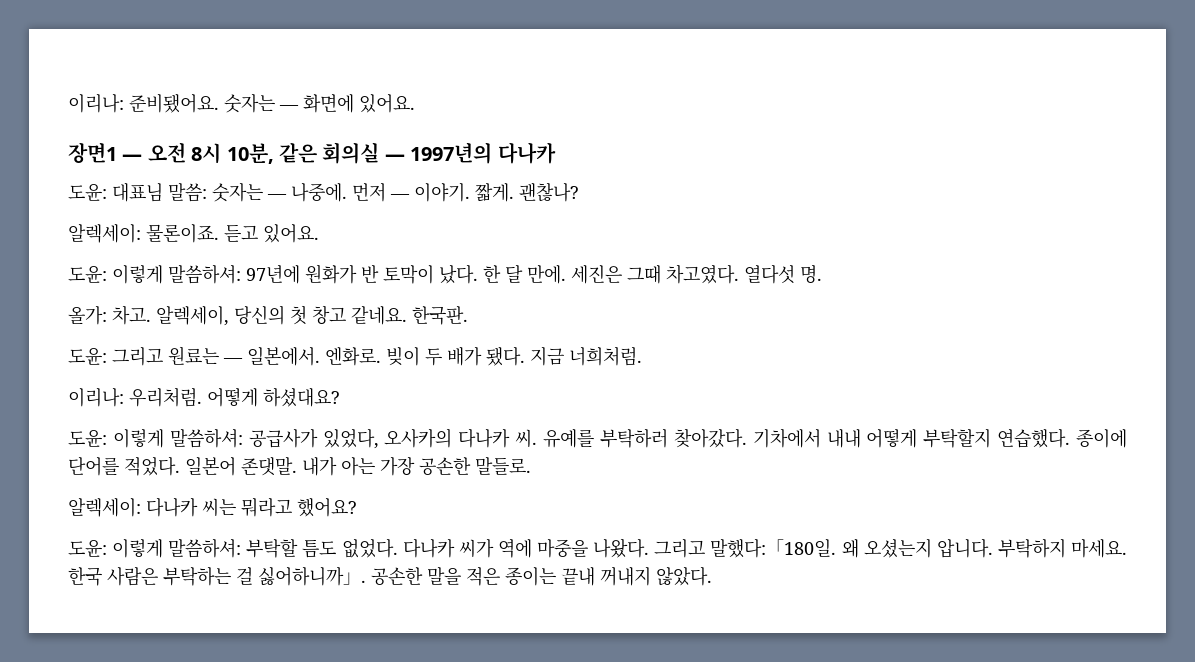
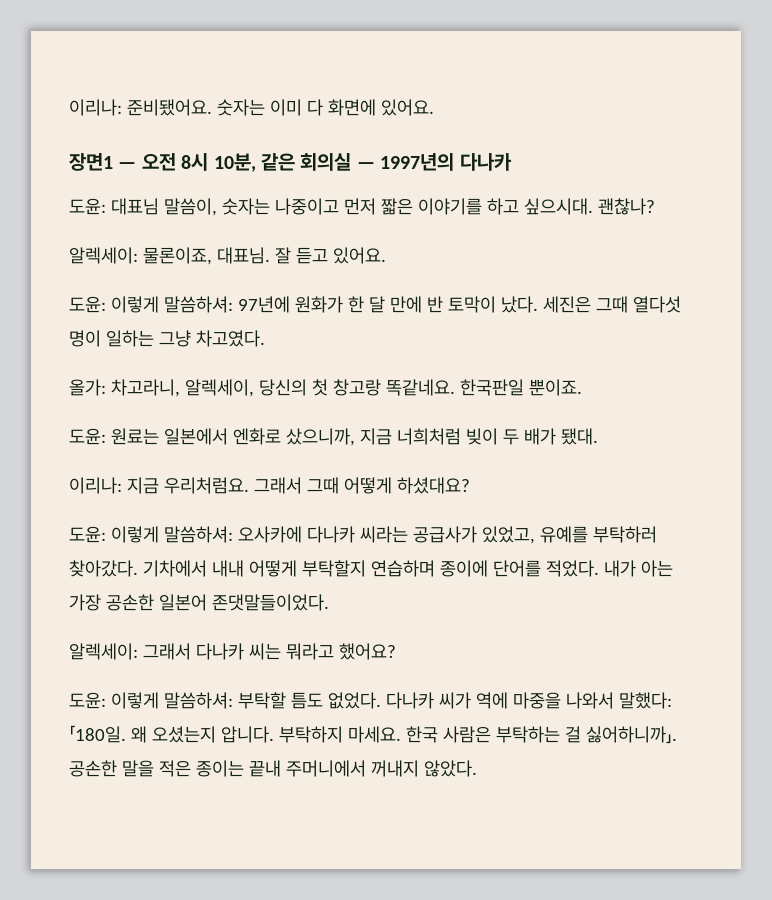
- 숫자는 — 화면에 있어요.
+ 숫자는 이미 다 화면에 있어요.
- 도윤: 대표님 말씀: 숫자는 — 나중에. 먼저 — 이야기. 짧게.
+ 도윤: 대표님 말씀이, 숫자는 나중이고 먼저 짧은 이야기를 하고 싶으시대.
- 알렉세이: 물론이죠. 듣고 있어요.
+ 알렉세이: 물론이죠, 대표님. 잘 듣고 있어요.
- 도윤: 이렇게 말씀하셔: 97년에 원화가 반 토막이 났다. 한 달 만에. 세진은 그때 차고였다. 열다섯 명.
+ 도윤: 이렇게 말씀하셔: 97년에 원화가 한 달 만에 반 토막이 났다. 세진은 그때 열다섯 명이 일하는 그냥 차고였다.
- 올가: 차고. 알렉세이, 당신의 첫 창고 같네요. 한국판.
- 도윤: 그리고 원료는 — 일본에서. 엔화로. 빚이 두 배가 됐다. 지금 너희처럼.
- 이리나: 우리처럼. 어떻게 하셨대요?
+ 올가: 차고라니, 알렉세이, 당신의 첫 창고랑 똑같네요. 한국판일 뿐이죠.
+ 도윤: 원료는 일본에서 엔화로 샀으니까, 지금 너희처럼 빚이 두 배가 됐대.
+ 이리나: 지금 우리처럼요. 그래서 그때 어떻게 하셨대요?
- 도윤: 이렇게 말씀하셔: 공급사가 있었다, 오사카의 다나카 씨. 유예를 부탁하러 찾아갔다.
+ 도윤: 이렇게 말씀하셔: 오사카에 다나카 씨라는 공급사가 있었고, 유예를 부탁하러 찾아갔다.
- 기차에서 내내 어떻게 부탁할지 연습했다. 종이에 단어를 적었다.
+ 기차에서 내내 어떻게 부탁할지 연습하며 종이에 단어를 적었다.
- 일본어 존댓말.
- 내가 아는 가장 공손한 말들로.
- 알렉세이: 다나카 씨는 뭐라고 했어요?
+ 내가 아는 가장 공손한 일본어 존댓말들이었다.
+ 알렉세이: 그래서 다나카 씨는 뭐라고 했어요?
- 다나카 씨가 역에 마중을 나왔다. 그리고 말했다:「180일.
+ 다나카 씨가 역에 마중을 나와서 말했다:「180일.
- 공손한 말을 적은 종이는 끝내 꺼내지 않았다.
+ 공손한 말을 적은 종이는 끝내 주머니에서 꺼내지 않았다.

